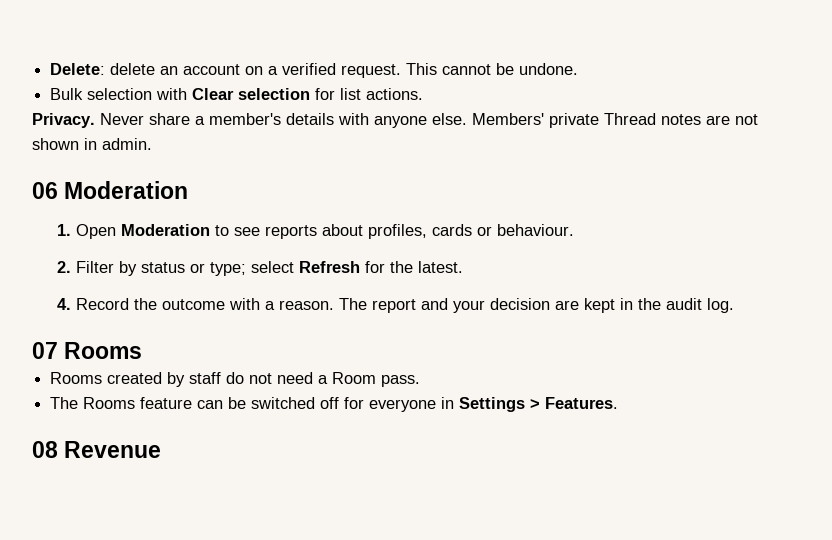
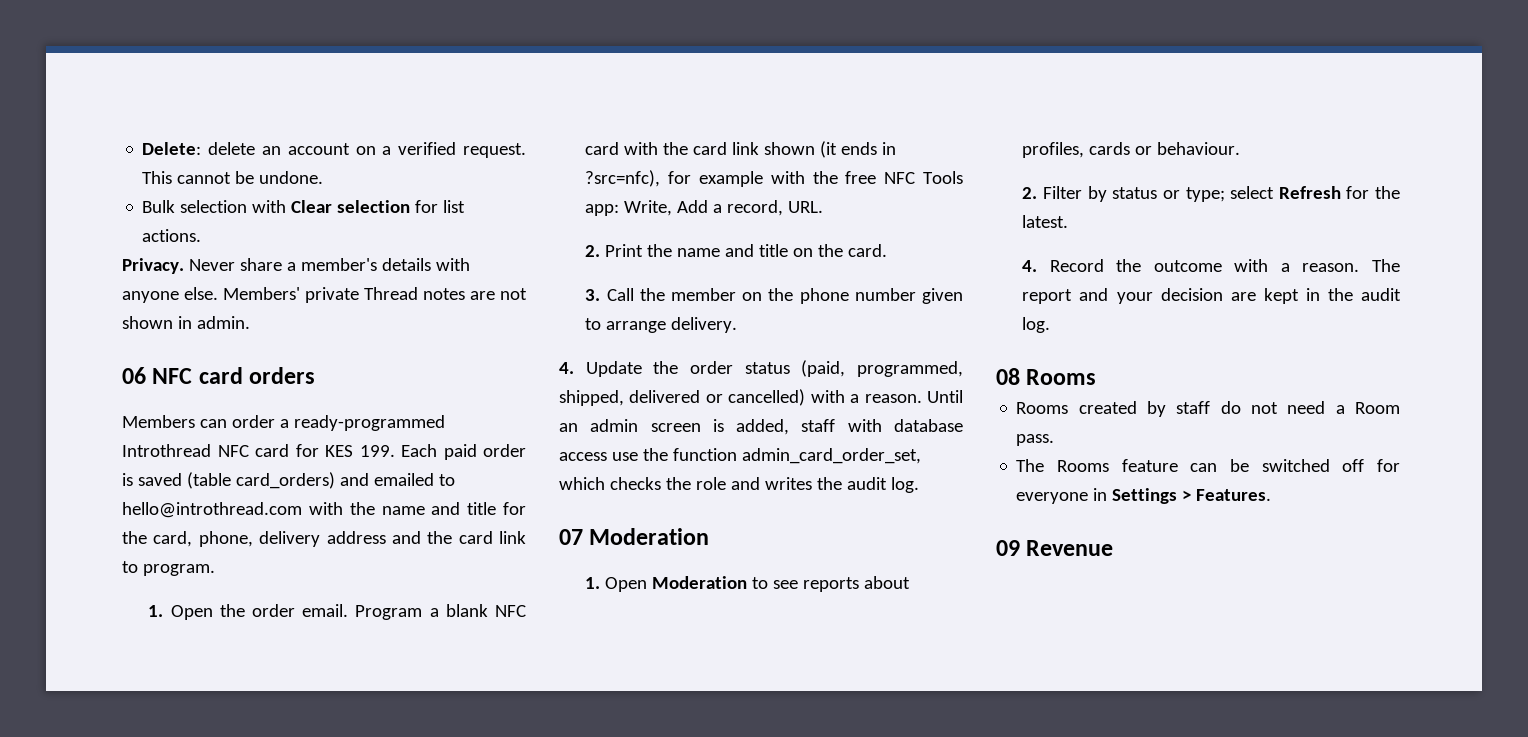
- 06 Moderation
+ 06 NFC card orders
+ Members can order a ready-programmed Introthread NFC card for KES 199. Each paid order is saved (table card_orders) and emailed to hello@introthread.com with the name and title for the card, phone, delivery address and the card link to program.
+ 1. Open the order email. Program a blank NFC card with the card link shown (it ends in ?src=nfc), for example with the free NFC Tools app: Write, Add a record, URL.
+ 2. Print the name and title on the card.
+ 3. Call the member on the phone number given to arrange delivery.
+ 4. Update the order status (paid, programmed, shipped, delivered or cancelled) with a reason. Until an admin screen is added, staff with database access use the function admin_card_order_set, which checks the role and writes the audit log.
+ 07 Moderation
- 07 Rooms
+ 08 Rooms
- 08 Revenue
+ 09 Revenue

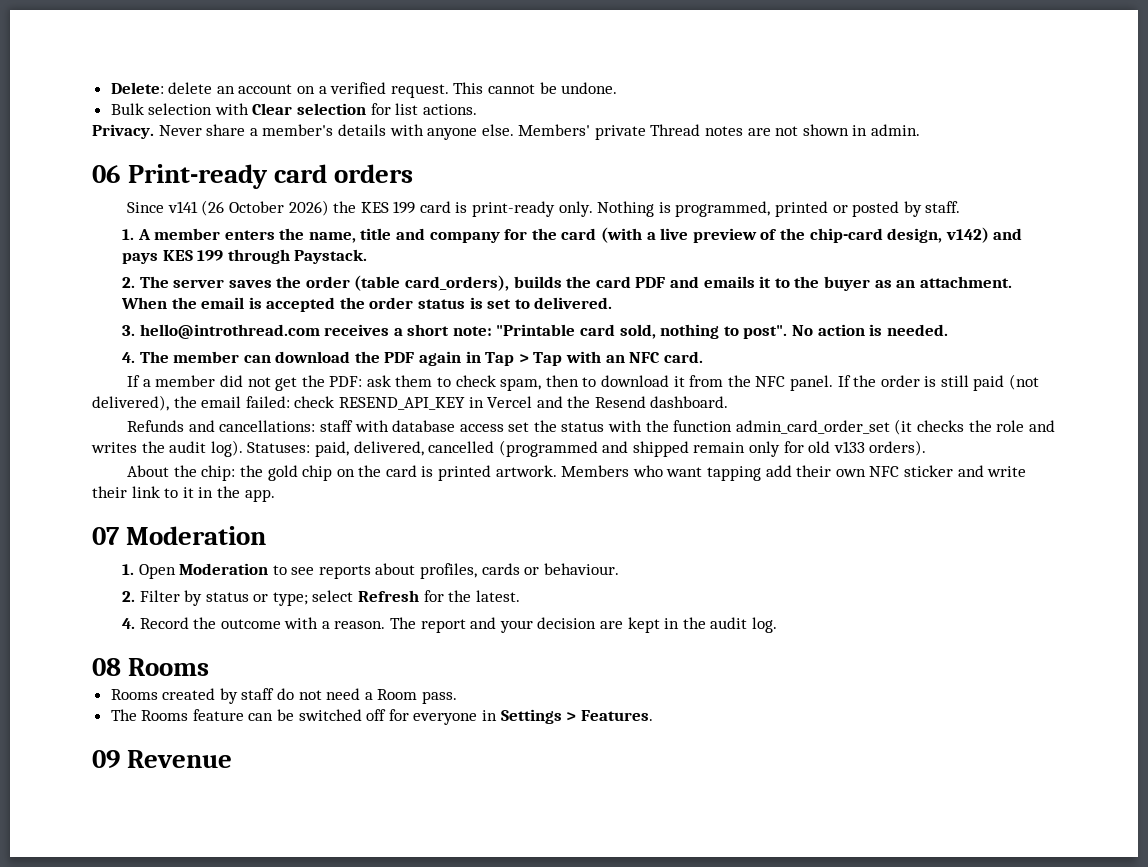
- 06 NFC card orders
+ 06 Print-ready card orders
- Members can order a ready-programmed Introthread NFC card for KES 199. Each paid order is saved (table card_orders) and emailed to hello@introthread.com with the name and title for the card, phone, delivery address and the card link to program.
- 1. Open the order email. Program a blank NFC card with the card link shown (it ends in ?src=nfc), for example with the free NFC Tools app: Write, Add a record, URL.
- 2. Print the name and title on the card.
- 3. Call the member on the phone number given to arrange delivery.
- 4. Update the order status (paid, programmed, shipped, delivered or cancelled) with a reason. Until an admin screen is added, staff with database access use the function admin_card_order_set, which checks the role and writes the audit log.
+ Since v141 (26 October 2026) the KES 199 card is print-ready only. Nothing is programmed, printed or posted by staff.
+ 1. A member enters the name, title and company for the card (with a live preview of the chip-card design, v142) and pays KES 199 through Paystack.
+ 2. The server saves the order (table card_orders), builds the card PDF and emails it to the buyer as an attachment. When the email is accepted the order status is set to delivered.
+ 3. hello@introthread.com receives a short note: "Printable card sold, nothing to post". No action is needed.
+ 4. The member can download the PDF again in Tap > Tap with an NFC card.
+ If a member did not get the PDF: ask them to check spam, then to download it from the NFC panel. If the order is still paid (not delivered), the email failed: check RESEND_API_KEY in Vercel and the Resend dashboard.
+ Refunds and cancellations: staff with database access set the status with the function admin_card_order_set (it checks the role and writes the audit log). Statuses: paid, delivered, cancelled (programmed and shipped remain only for old v133 orders).
+ About the chip: the gold chip on the card is printed artwork. Members who want tapping add their own NFC sticker and write their link to it in the app.

